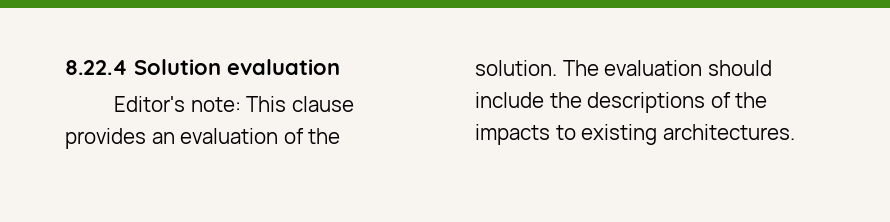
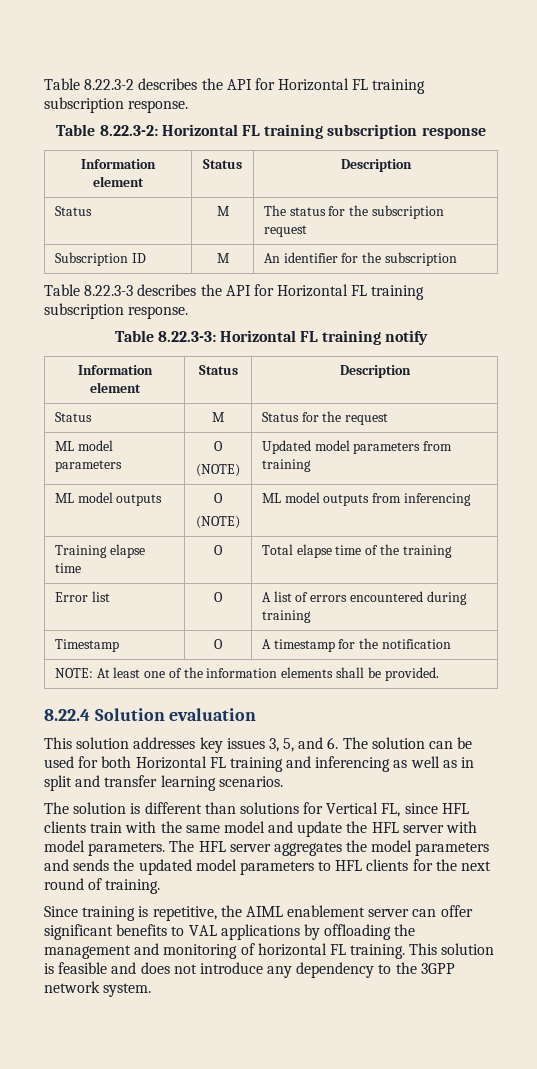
+ Table 8.22.3-2 describes the API for Horizontal FL training subscription response.
+ Table 8.22.3-2: Horizontal FL training subscription response
+ Information element | Status | Description
+ Status | M | The status for the subscription request
+ Subscription ID | M | An identifier for the subscription
+ Table 8.22.3-3 describes the API for Horizontal FL training subscription response.
+ Table 8.22.3-3: Horizontal FL training notify
+ Information element | Status | Description
+ Status | M | Status for the request
+ ML model parameters | O
+ (NOTE) | Updated model parameters from training
+ ML model outputs | O
+ (NOTE) | ML model outputs from inferencing
+ Training elapse time | O | Total elapse time of the training
+ Error list | O | A list of errors encountered during training
+ Timestamp | O | A timestamp for the notification
+ NOTE: At least one of the information elements shall be provided.
  8.22.4 Solution evaluation
- Editor's note: This clause provides an evaluation of the solution. The evaluation should include the descriptions of the impacts to existing architectures.
+ This solution addresses key issues 3, 5, and 6. The solution can be used for both Horizontal FL training and inferencing as well as in split and transfer learning scenarios.
+ The solution is different than solutions for Vertical FL, since HFL clients train with the same model and update the HFL server with model parameters. The HFL server aggregates the model parameters and sends the updated model parameters to HFL clients for the next round of training.
+ Since training is repetitive, the AIML enablement server can offer significant benefits to VAL applications by offloading the management and monitoring of horizontal FL training. This solution is feasible and does not introduce any dependency to the 3GPP network system.

